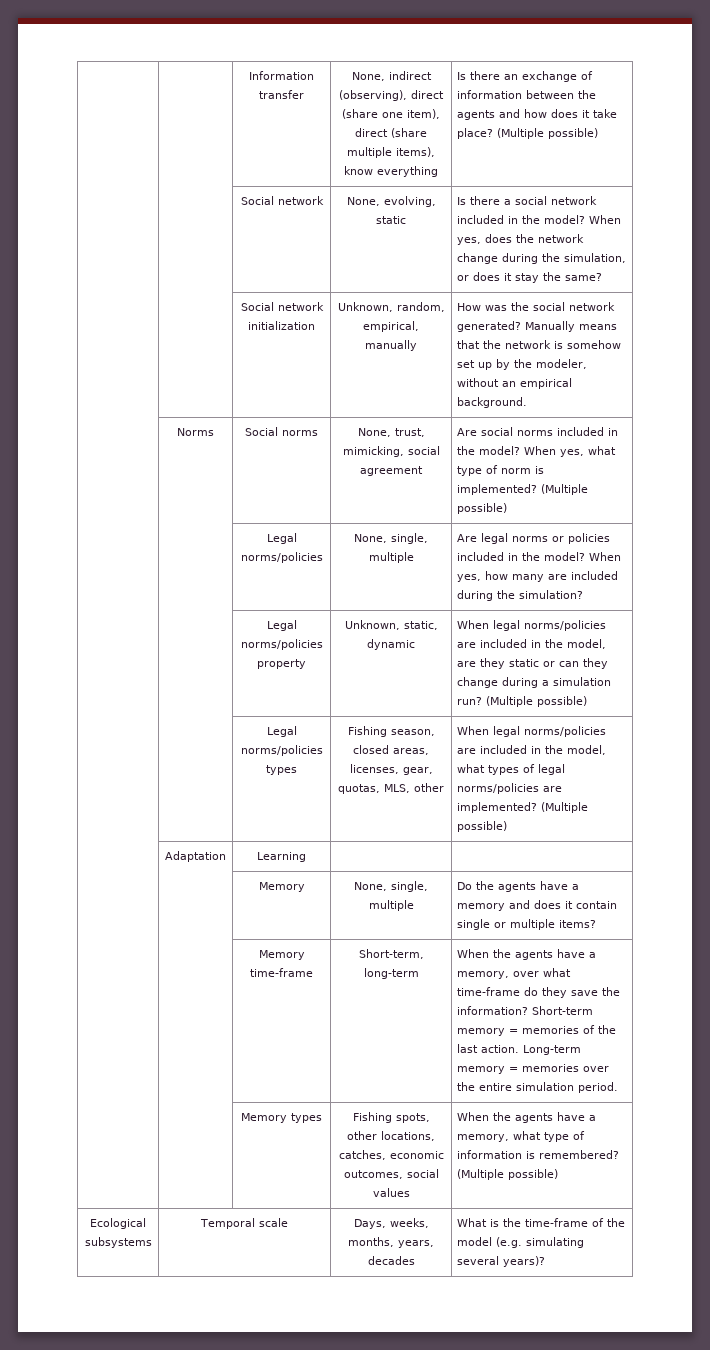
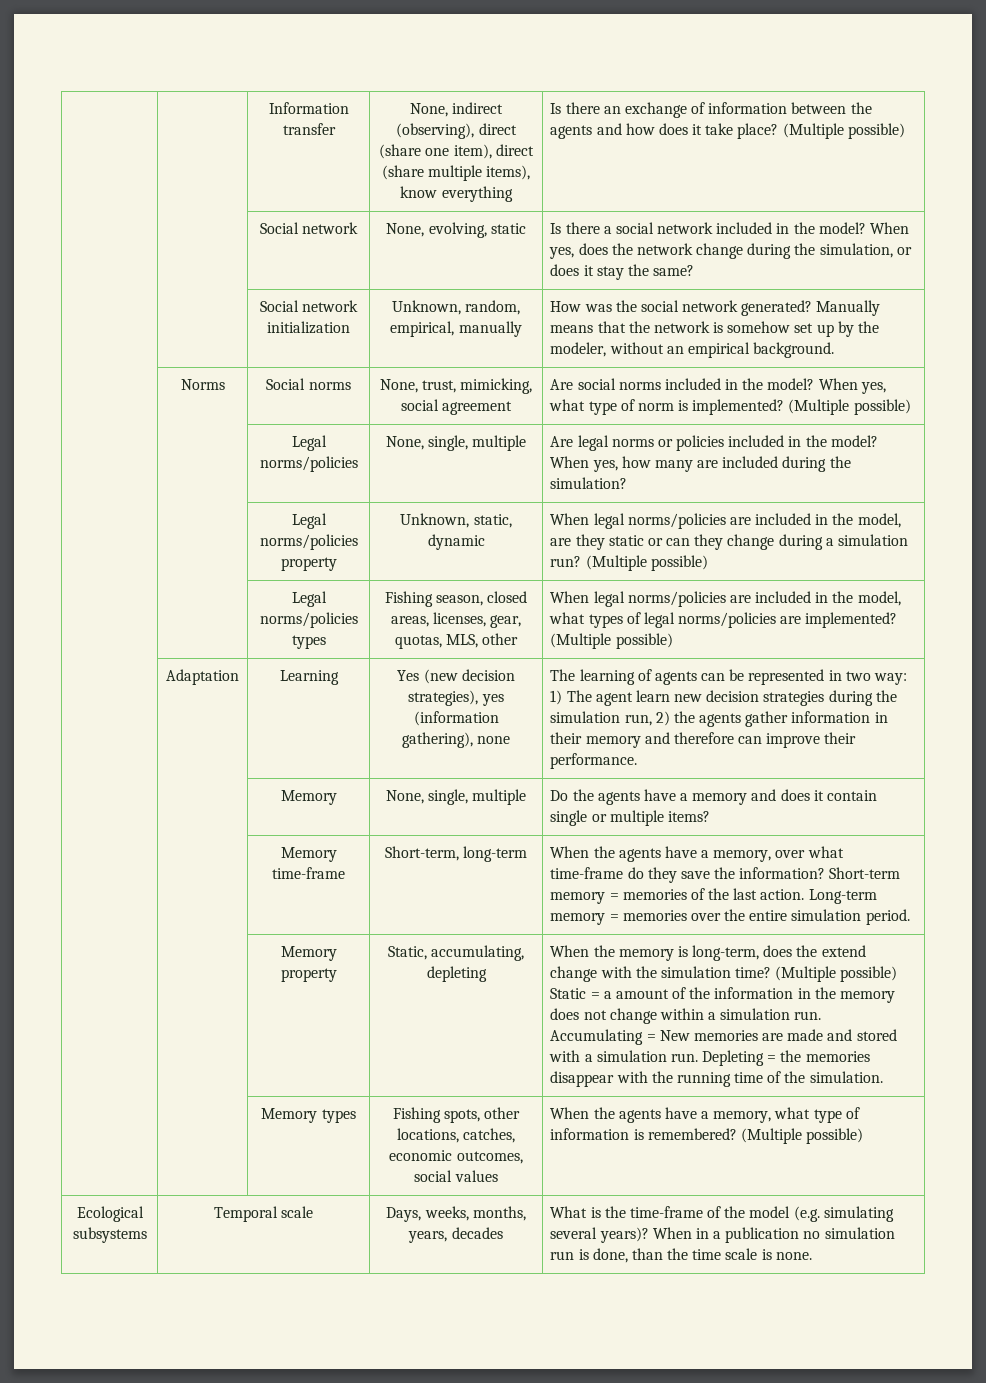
+ Yes (new decision strategies), yes (information gathering), none | The learning of agents can be represented in two way: 1) The agent learn new decision strategies during the simulation run, 2) the agents gather information in their memory and therefore can improve their performance.
+ Memory property | Static, accumulating, depleting | When the memory is long-term, does the extend change with the simulation time? (Multiple possible) Static = a amount of the information in the memory does not change within a simulation run. Accumulating = New memories are made and stored with a simulation run. Depleting = the memories disappear with the running time of the simulation.
- Ecological subsystems | Temporal scale | Days, weeks, months, years, decades | What is the time-frame of the model (e.g. simulating several years)?
+ Ecological subsystems | Temporal scale | Days, weeks, months, years, decades | What is the time-frame of the model (e.g. simulating several years)? When in a publication no simulation run is done, than the time scale is none.

